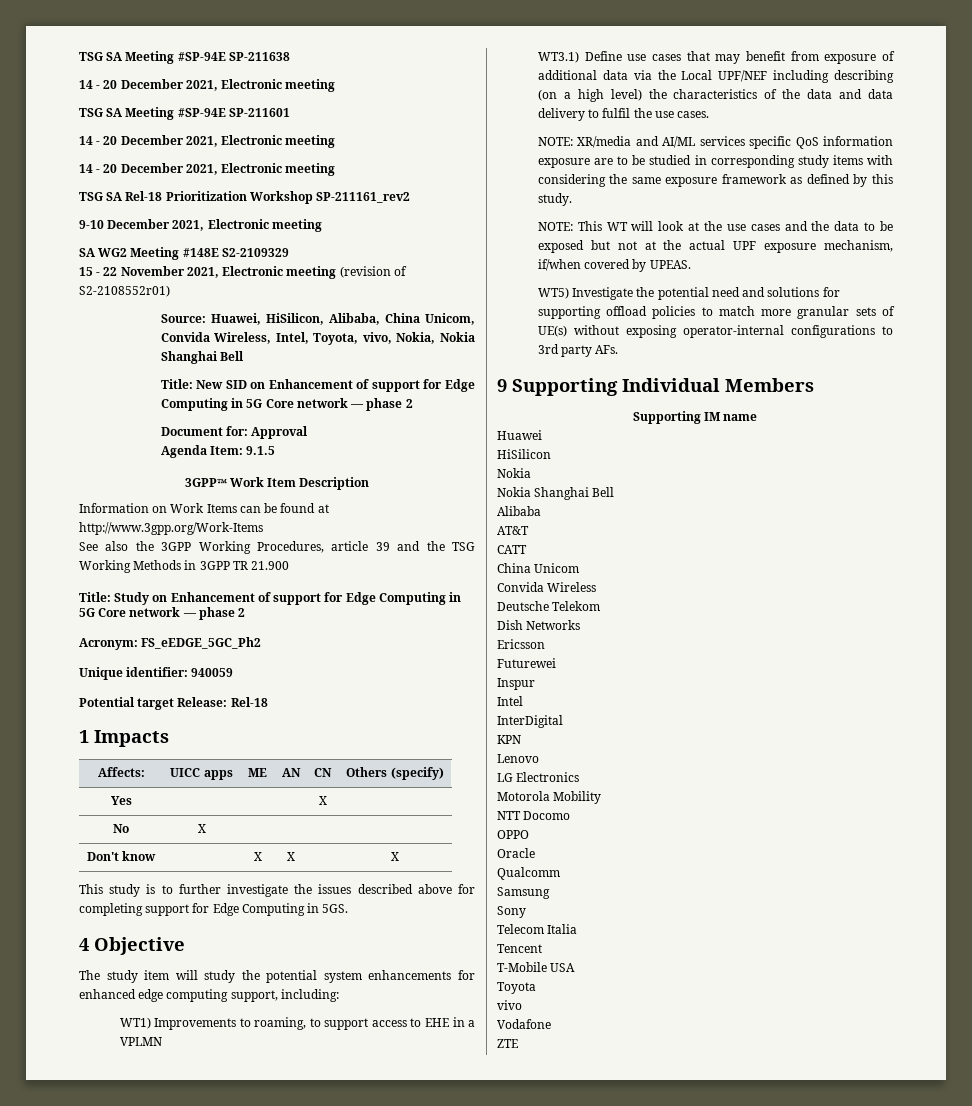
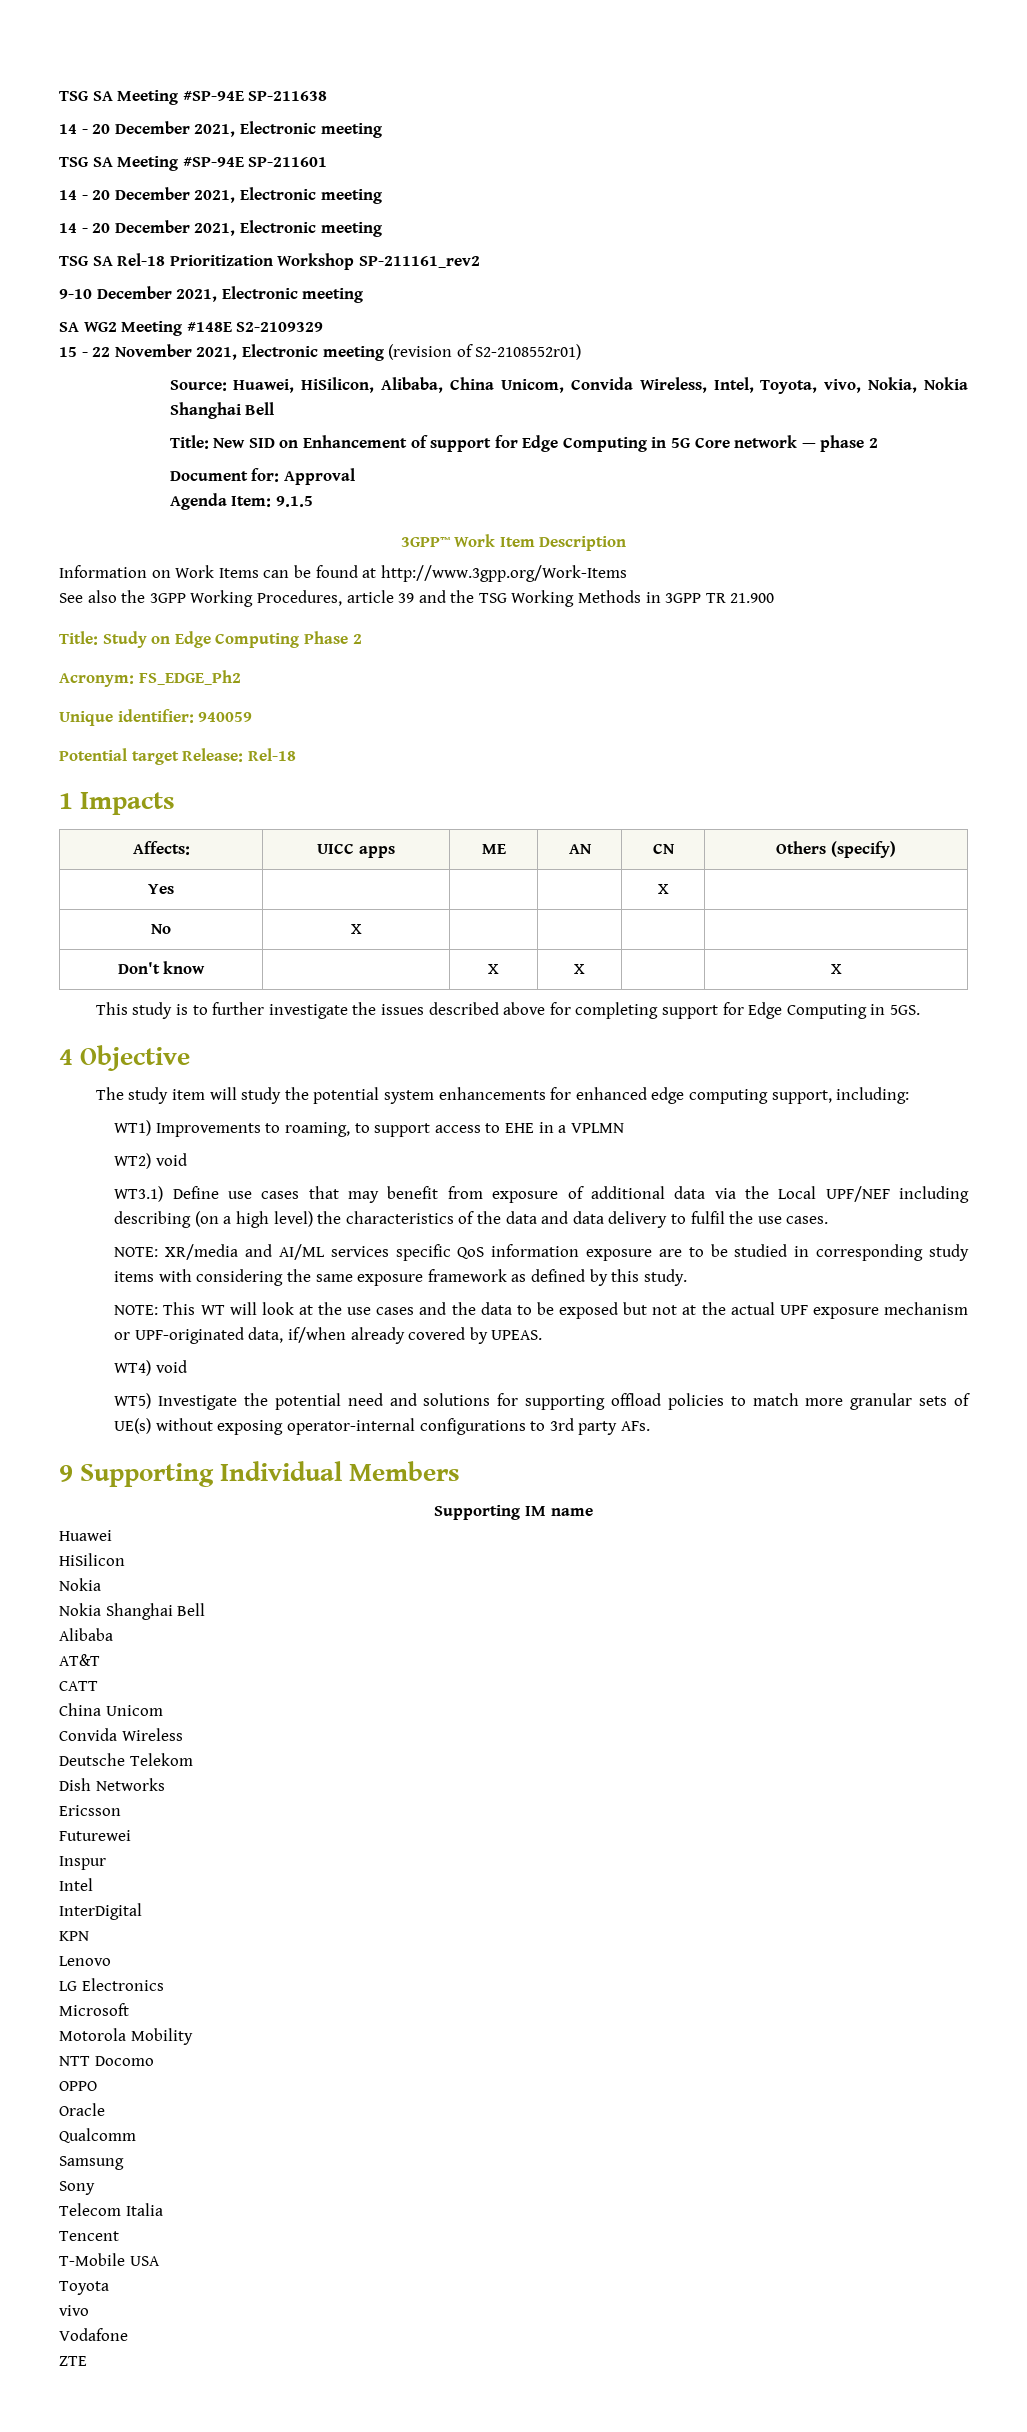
- Title: Study on Enhancement of support for Edge Computing in 5G Core network — phase 2
+ Title: Study on Edge Computing Phase 2
- Acronym: FS_eEDGE_5GC_Ph2
+ Acronym: FS_EDGE_Ph2
+ WT2) void
- NOTE: This WT will look at the use cases and the data to be exposed but not at the actual UPF exposure mechanism, if/when covered by UPEAS.
+ NOTE: This WT will look at the use cases and the data to be exposed but not at the actual UPF exposure mechanism or UPF-originated data, if/when already covered by UPEAS.
+ WT4) void
+ Microsoft

